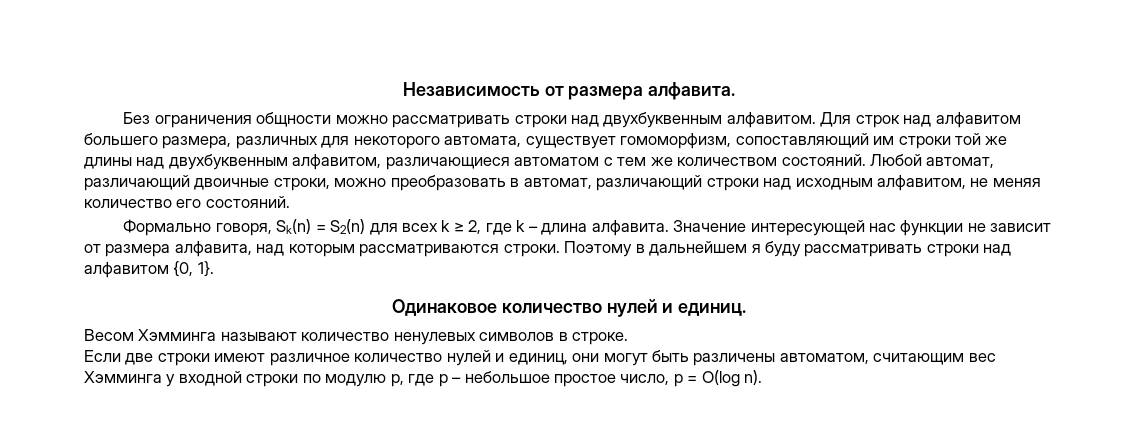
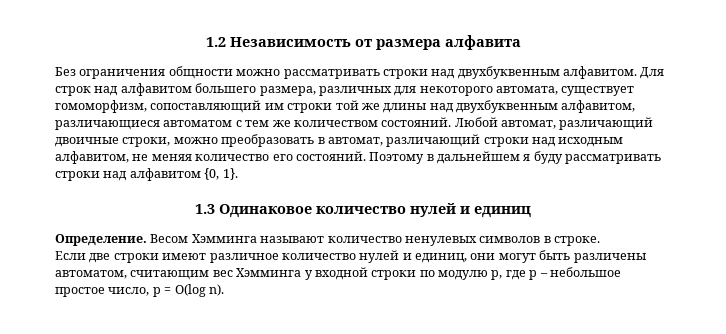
- Независимость от размера алфавита.
+ 1.2 Независимость от размера алфавита
- Любой автомат, различающий двоичные строки, можно преобразовать в автомат, различающий строки над исходным алфавитом, не меняя количество его состояний.
- Формально говоря, Sk(n) = S2(n) для всех k ≥ 2, где k – длина алфавита. Значение интересующей нас функции не зависит от размера алфавита, над которым рассматриваются строки. Поэтому в дальнейшем я буду рассматривать строки над алфавитом {0, 1}.
+ Любой автомат, различающий двоичные строки, можно преобразовать в автомат, различающий строки над исходным алфавитом, не меняя количество его состояний. Поэтому в дальнейшем я буду рассматривать строки над алфавитом {0, 1}.
- Одинаковое количество нулей и единиц.
- Весом Хэмминга называют количество ненулевых символов в строке.
+ 1.3 Одинаковое количество нулей и единиц
+ Определение. Весом Хэмминга называют количество ненулевых символов в строке.

